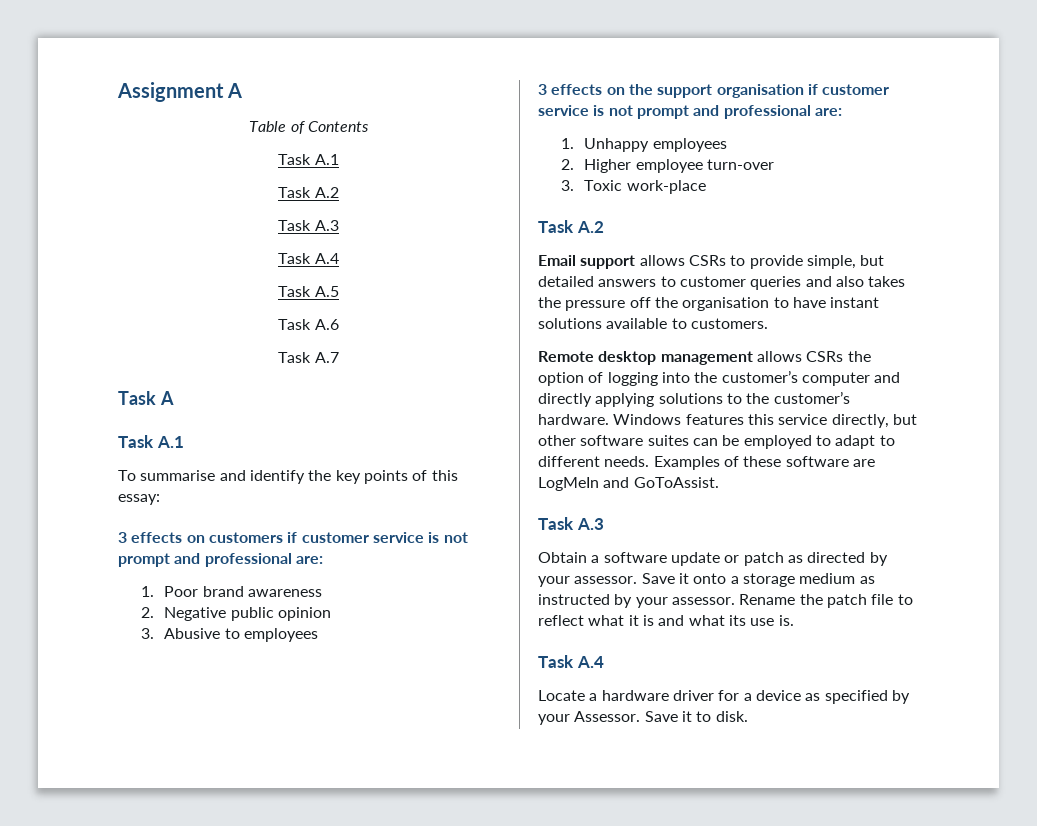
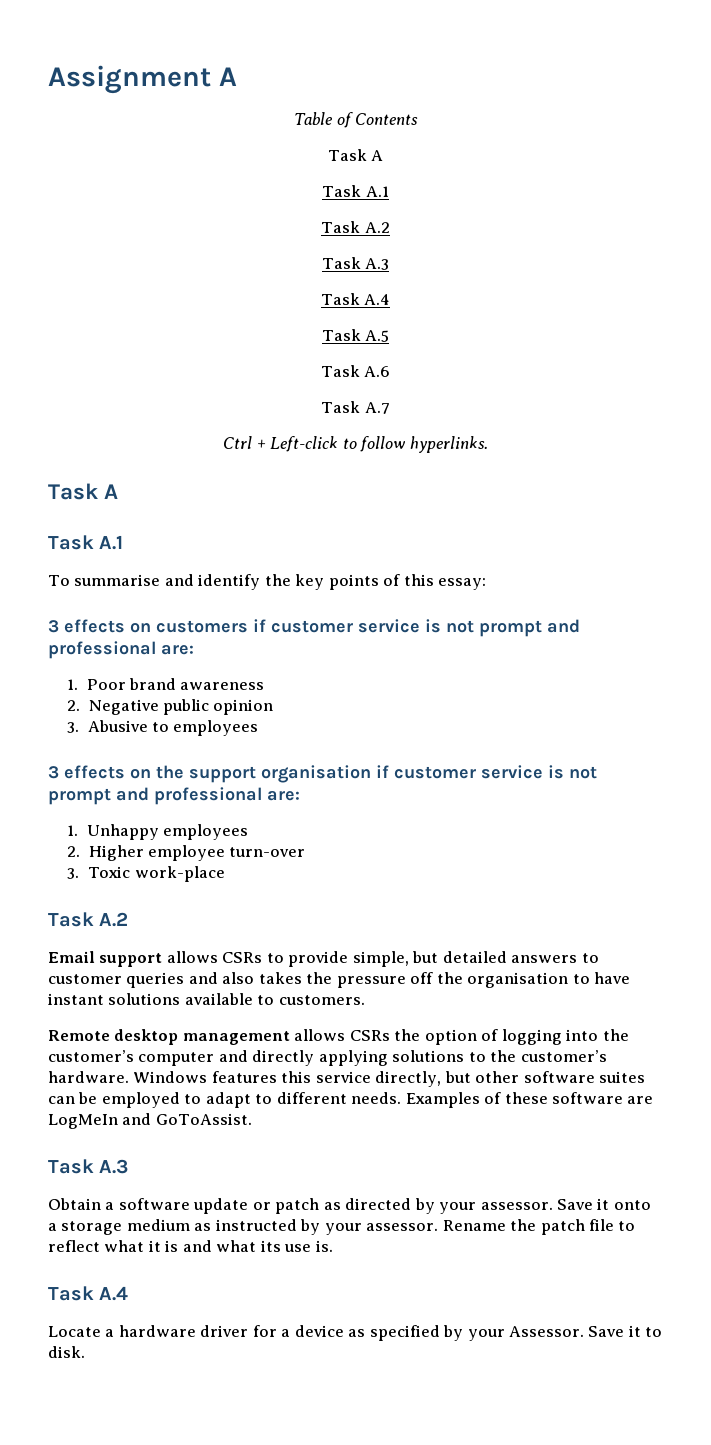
  Table of Contents
+ Task A
+ Ctrl + Left-click to follow hyperlinks.

